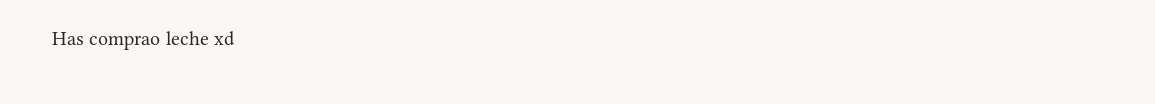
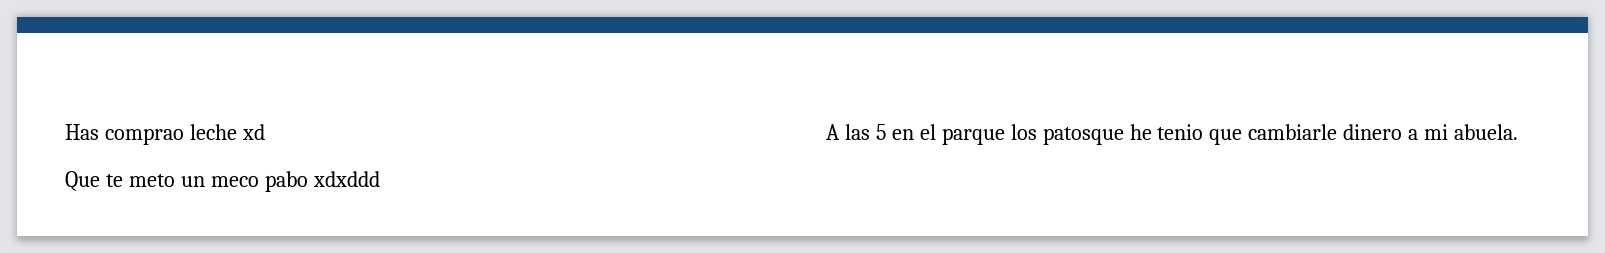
+ Que te meto un meco pabo xdxddd
+ A las 5 en el parque los patosque he tenio que cambiarle dinero a mi abuela.

